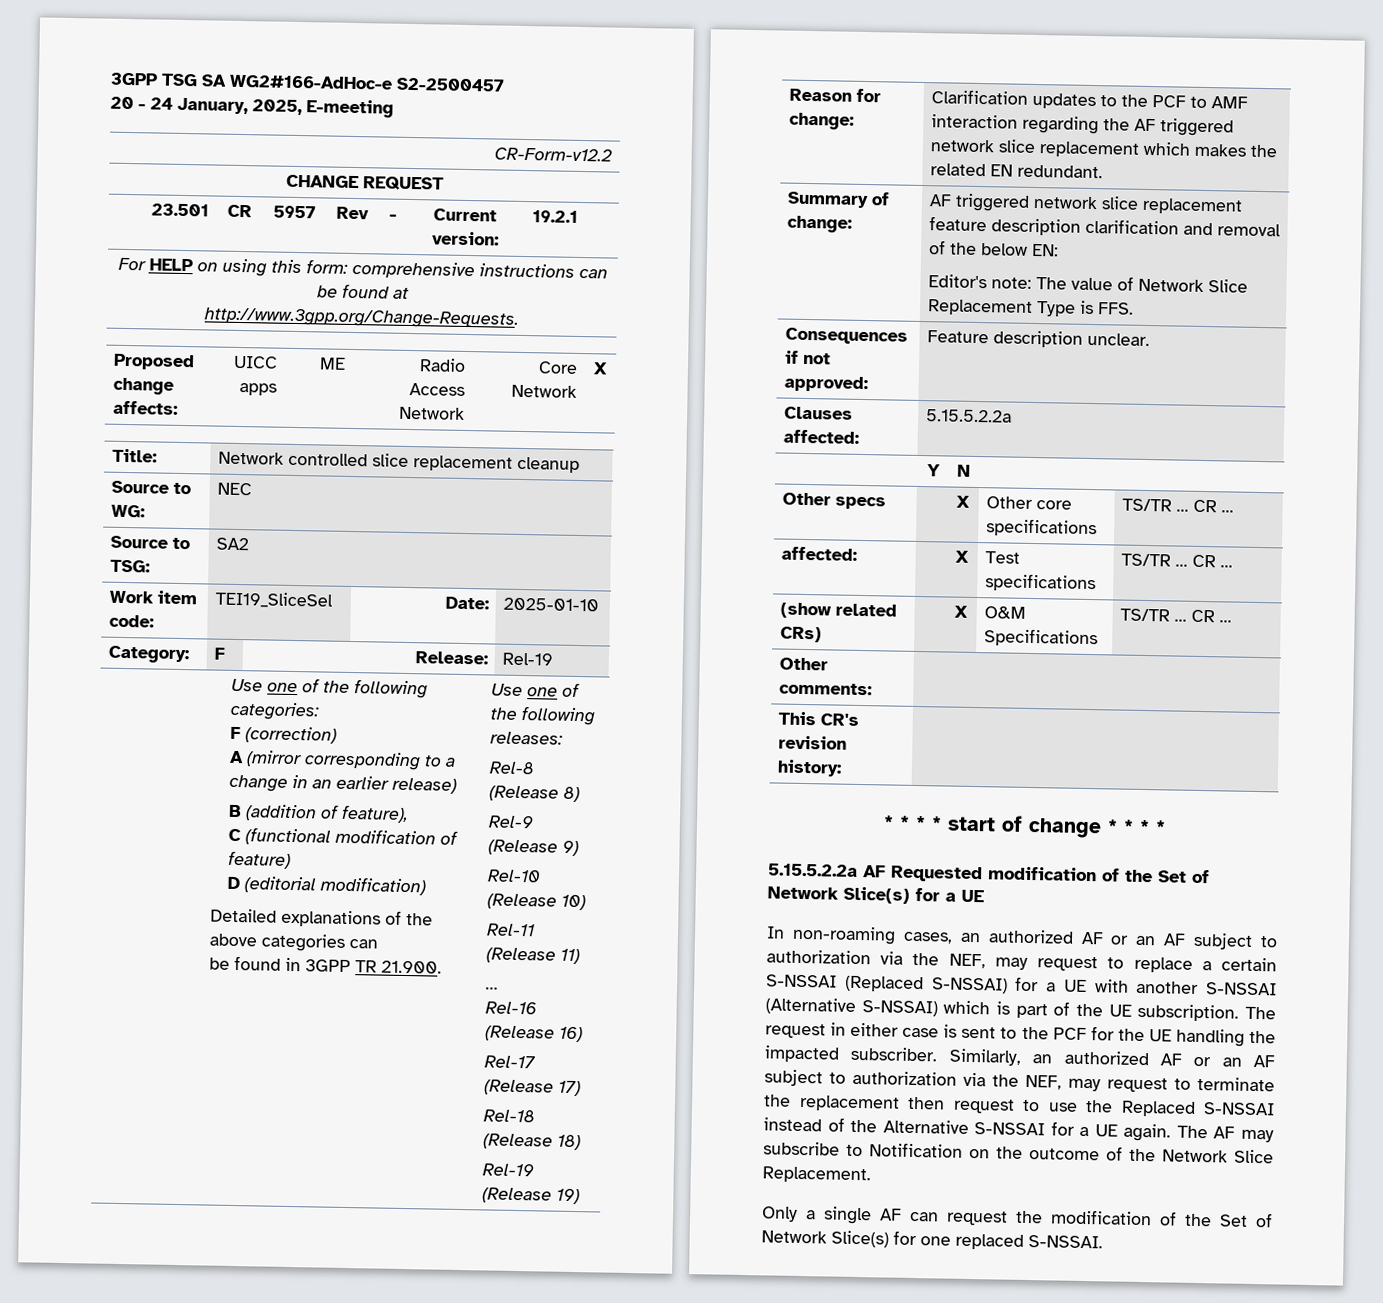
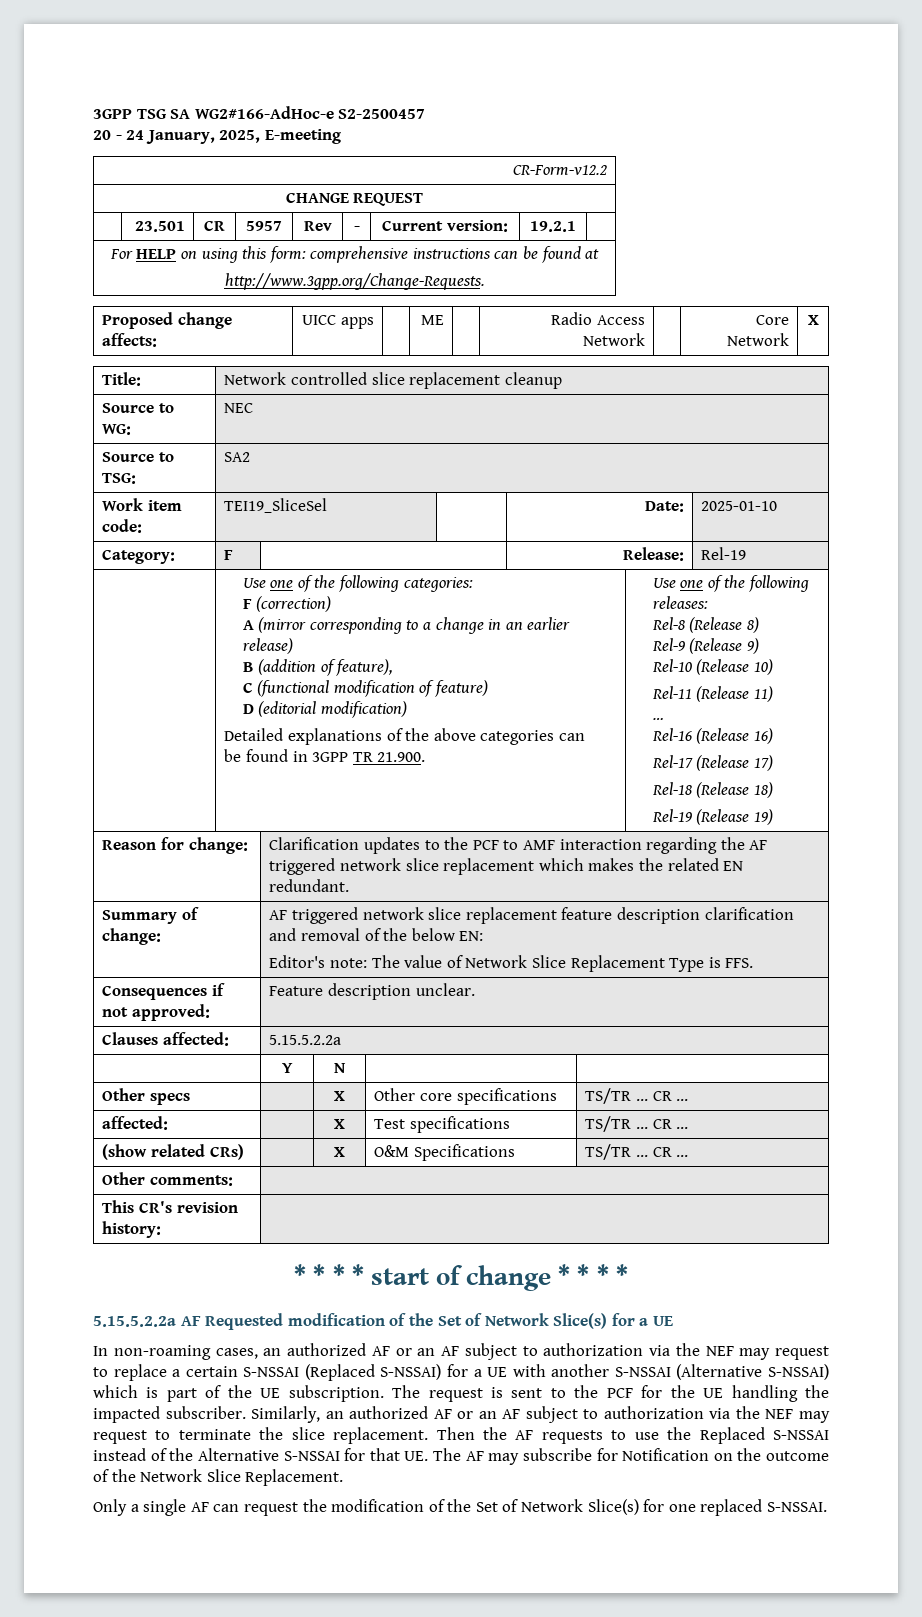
- In non-roaming cases, an authorized AF or an AF subject to authorization via the NEF, may request to replace a certain S-NSSAI (Replaced S-NSSAI) for a UE with another S-NSSAI (Alternative S-NSSAI) which is part of the UE subscription.
+ In non-roaming cases, an authorized AF or an AF subject to authorization via the NEF may request to replace a certain S-NSSAI (Replaced S-NSSAI) for a UE with another S-NSSAI (Alternative S-NSSAI) which is part of the UE subscription.
- The request in either case is sent to the PCF for the UE handling the impacted subscriber.
+ The request is sent to the PCF for the UE handling the impacted subscriber.
- Similarly, an authorized AF or an AF subject to authorization via the NEF, may request to terminate the replacement then request to use the Replaced S-NSSAI instead of the Alternative S-NSSAI for a UE again. The AF may subscribe to Notification on the outcome of the Network Slice Replacement.
+ Similarly, an authorized AF or an AF subject to authorization via the NEF may request to terminate the slice replacement. Then the AF requests to use the Replaced S-NSSAI instead of the Alternative S-NSSAI for that UE. The AF may subscribe for Notification on the outcome of the Network Slice Replacement.

